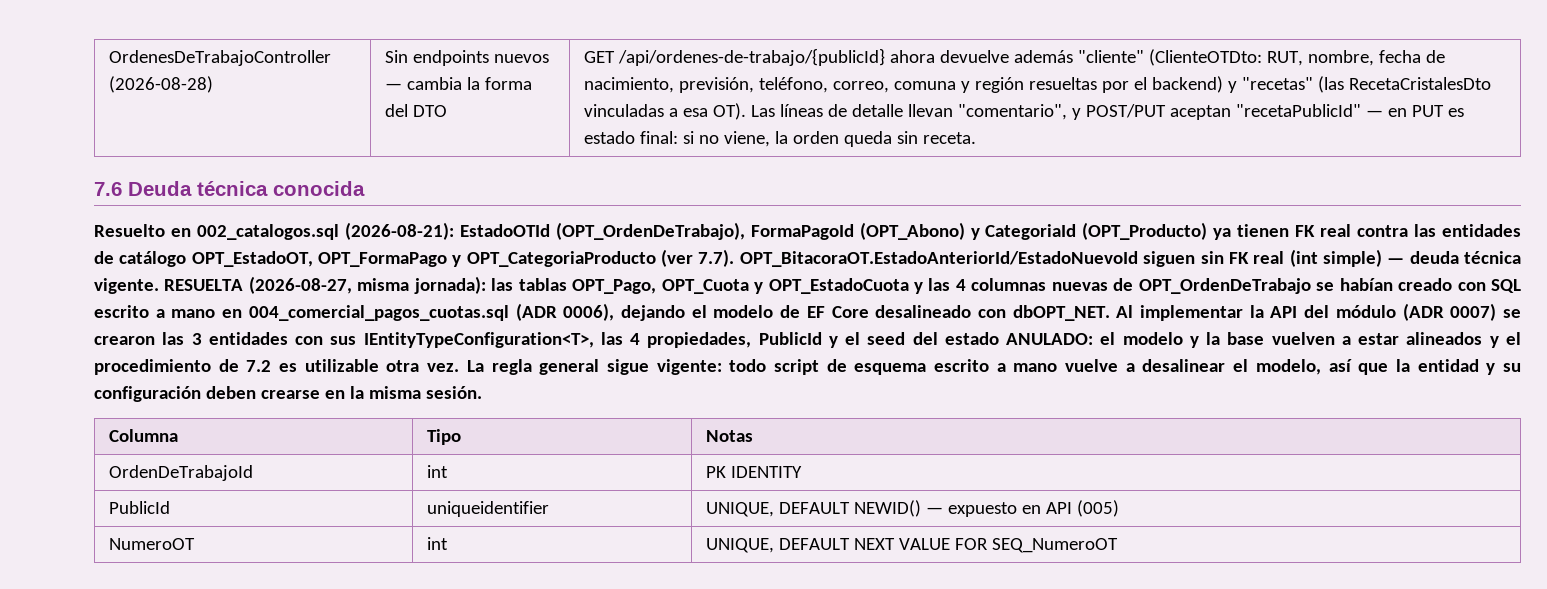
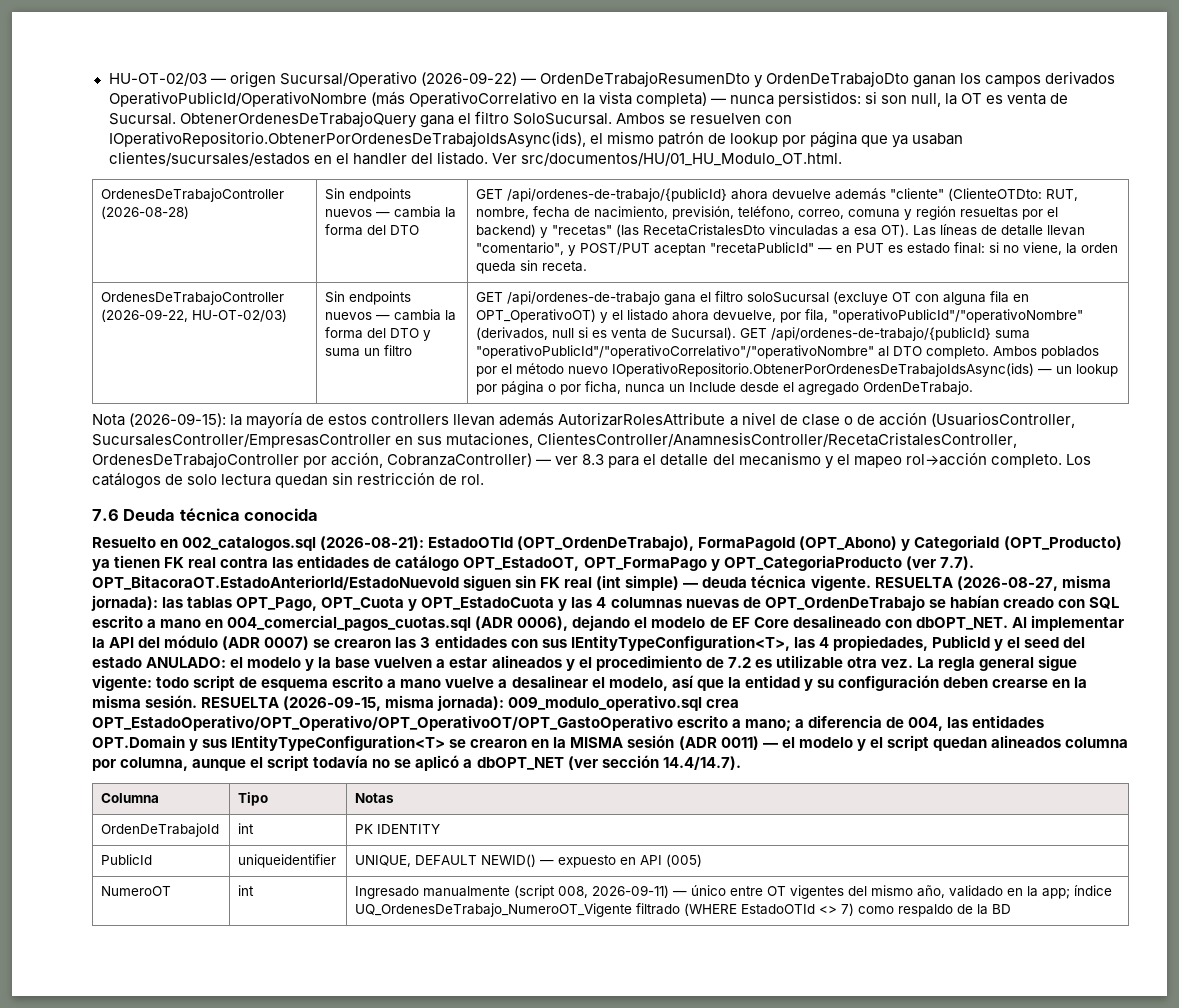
+ HU-OT-02/03 — origen Sucursal/Operativo (2026-09-22) — OrdenDeTrabajoResumenDto y OrdenDeTrabajoDto ganan los campos derivados OperativoPublicId/OperativoNombre (más OperativoCorrelativo en la vista completa) — nunca persistidos: si son null, la OT es venta de Sucursal. ObtenerOrdenesDeTrabajoQuery gana el filtro SoloSucursal. Ambos se resuelven con IOperativoRepositorio.ObtenerPorOrdenesDeTrabajoIdsAsync(ids), el mismo patrón de lookup por página que ya usaban clientes/sucursales/estados en el handler del listado. Ver src/documentos/HU/01_HU_Modulo_OT.html.
+ OrdenesDeTrabajoController (2026-09-22, HU-OT-02/03) | Sin endpoints nuevos — cambia la forma del DTO y suma un filtro | GET /api/ordenes-de-trabajo gana el filtro soloSucursal (excluye OT con alguna fila en OPT_OperativoOT) y el listado ahora devuelve, por fila, "operativoPublicId"/"operativoNombre" (derivados, null si es venta de Sucursal). GET /api/ordenes-de-trabajo/{publicId} suma "operativoPublicId"/"operativoCorrelativo"/"operativoNombre" al DTO completo. Ambos poblados por el método nuevo IOperativoRepositorio.ObtenerPorOrdenesDeTrabajoIdsAsync(ids) — un lookup por página o por ficha, nunca un Include desde el agregado OrdenDeTrabajo.
+ Nota (2026-09-15): la mayoría de estos controllers llevan además AutorizarRolesAttribute a nivel de clase o de acción (UsuariosController, SucursalesController/EmpresasController en sus mutaciones, ClientesController/AnamnesisController/RecetaCristalesController, OrdenesDeTrabajoController por acción, CobranzaController) — ver 8.3 para el detalle del mecanismo y el mapeo rol→acción completo. Los catálogos de solo lectura quedan sin restricción de rol.
+ RESUELTA (2026-09-15, misma jornada): 009_modulo_operativo.sql crea OPT_EstadoOperativo/OPT_Operativo/OPT_OperativoOT/OPT_GastoOperativo escrito a mano; a diferencia de 004, las entidades OPT.Domain y sus IEntityTypeConfiguration<T> se crearon en la MISMA sesión (ADR 0011) — el modelo y el script quedan alineados columna por columna, aunque el script todavía no se aplicó a dbOPT_NET (ver sección 14.4/14.7).
- NumeroOT | int | UNIQUE, DEFAULT NEXT VALUE FOR SEQ_NumeroOT
+ NumeroOT | int | Ingresado manualmente (script 008, 2026-09-11) — único entre OT vigentes del mismo año, validado en la app; índice UQ_OrdenesDeTrabajo_NumeroOT_Vigente filtrado (WHERE EstadoOTId <> 7) como respaldo de la BD

